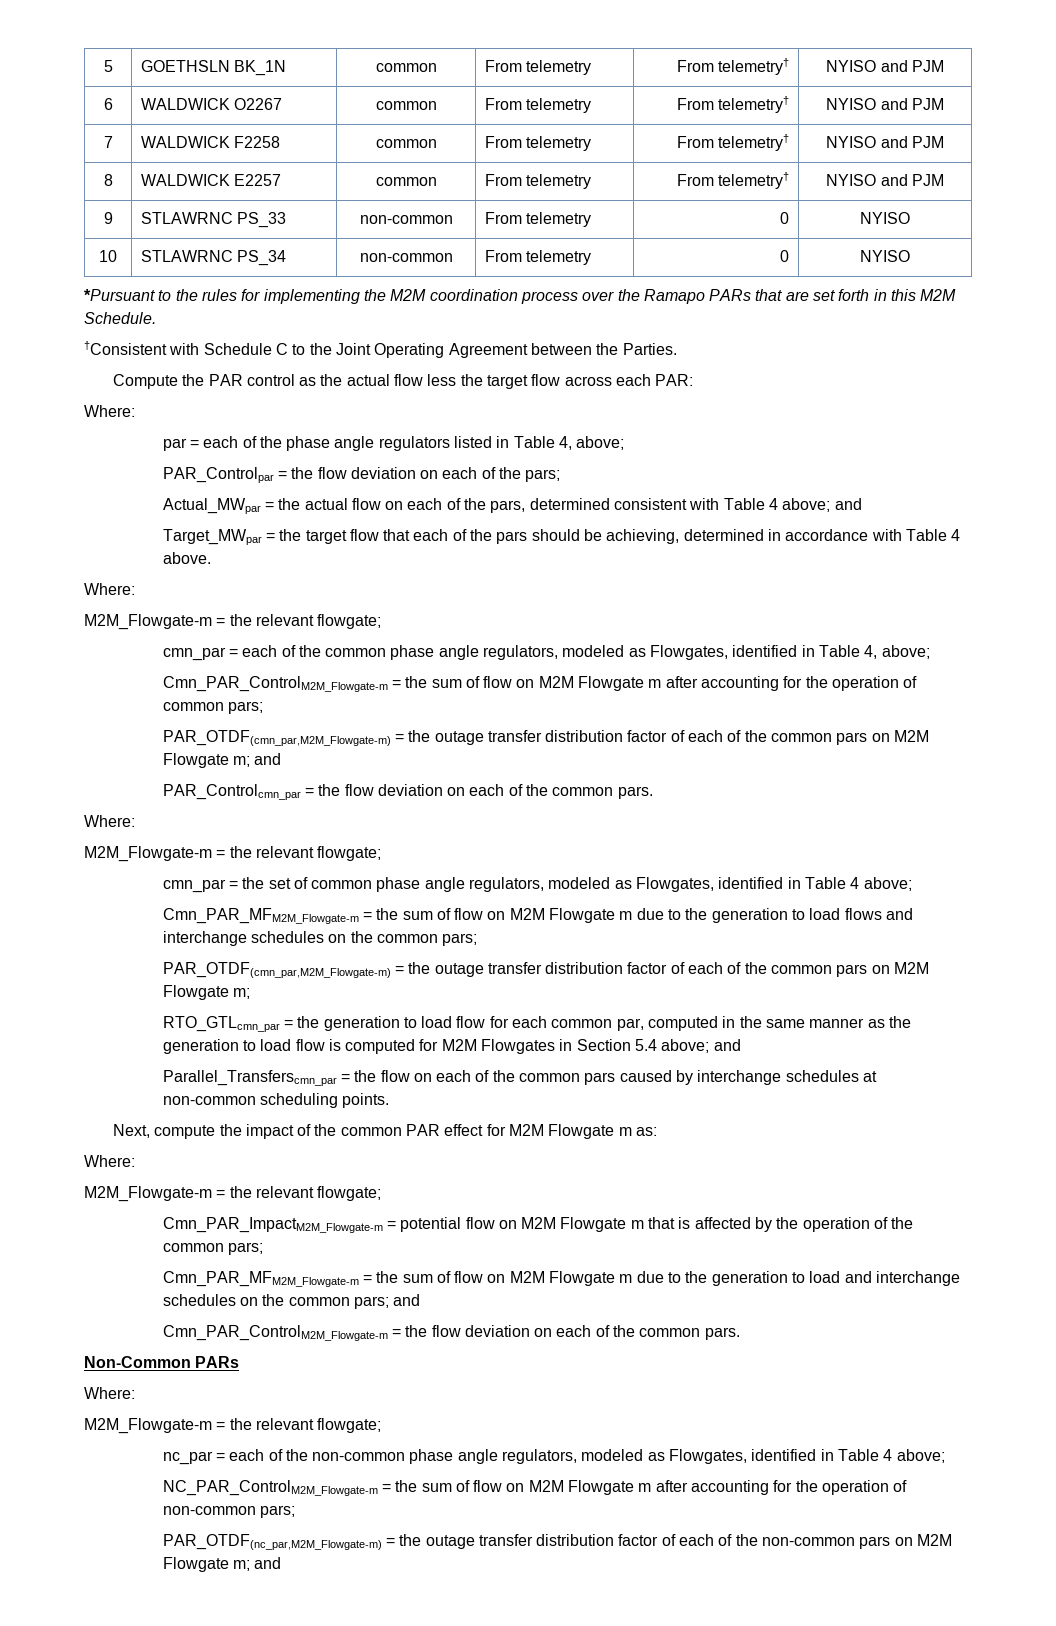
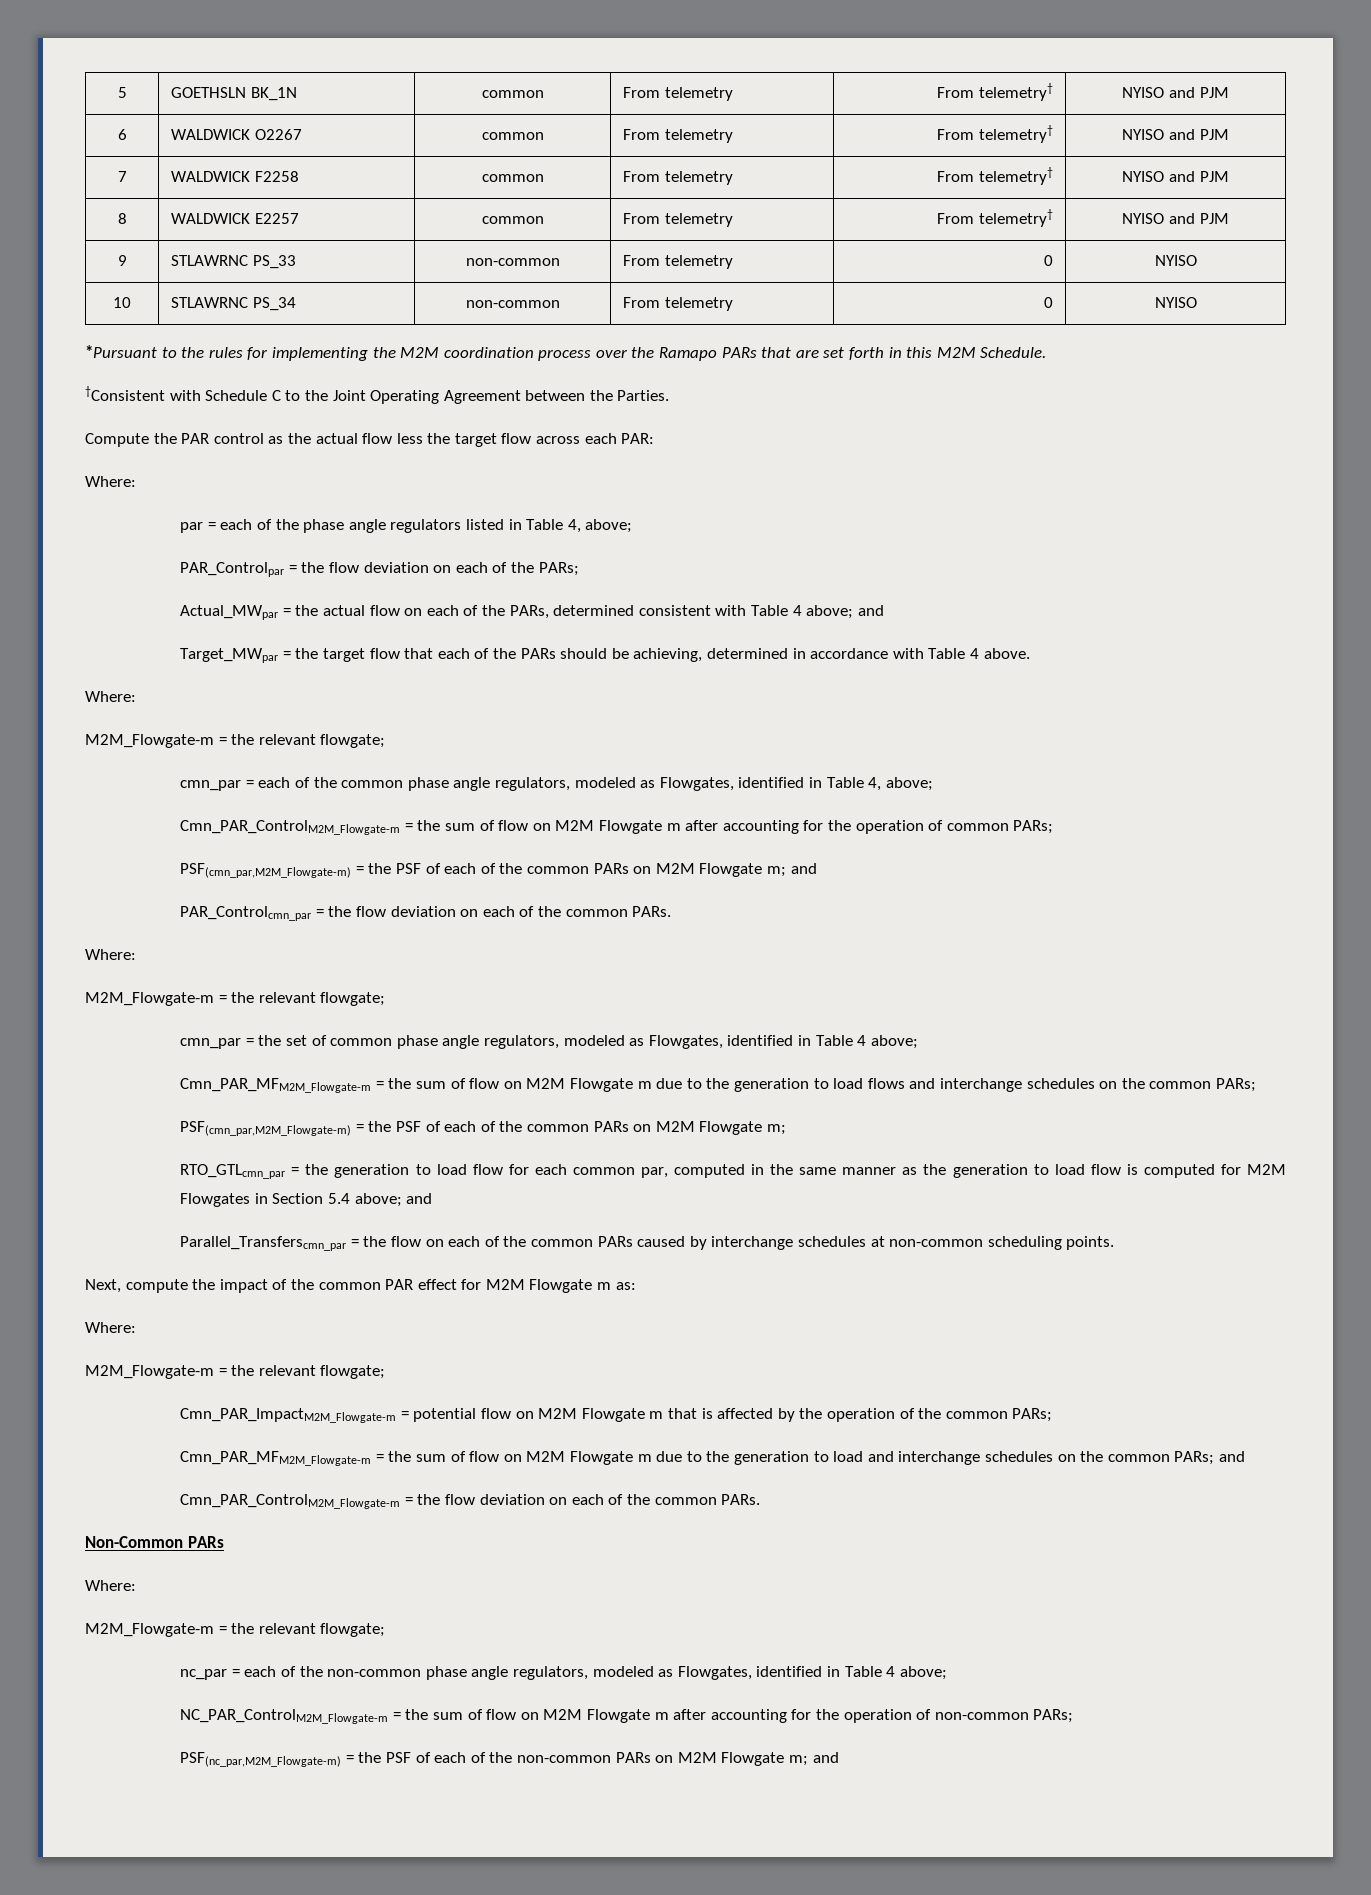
- PAR_Controlpar = the flow deviation on each of the pars;
+ PAR_Controlpar = the flow deviation on each of the PARs;
- Actual_MWpar = the actual flow on each of the pars, determined consistent with Table 4 above; and
+ Actual_MWpar = the actual flow on each of the PARs, determined consistent with Table 4 above; and
- Target_MWpar = the target flow that each of the pars should be achieving, determined in accordance with Table 4 above.
+ Target_MWpar = the target flow that each of the PARs should be achieving, determined in accordance with Table 4 above.
- Cmn_PAR_ControlM2M_Flowgate-m = the sum of flow on M2M Flowgate m after accounting for the operation of common pars;
- PAR_OTDF(cmn_par,M2M_Flowgate-m) = the outage transfer distribution factor of each of the common pars on M2M Flowgate m; and
+ Cmn_PAR_ControlM2M_Flowgate-m = the sum of flow on M2M Flowgate m after accounting for the operation of common PARs;
+ PSF(cmn_par,M2M_Flowgate-m) = the PSF of each of the common PARs on M2M Flowgate m; and
- PAR_Controlcmn_par = the flow deviation on each of the common pars.
+ PAR_Controlcmn_par = the flow deviation on each of the common PARs.
- Cmn_PAR_MFM2M_Flowgate-m = the sum of flow on M2M Flowgate m due to the generation to load flows and interchange schedules on the common pars;
- PAR_OTDF(cmn_par,M2M_Flowgate-m) = the outage transfer distribution factor of each of the common pars on M2M Flowgate m;
+ Cmn_PAR_MFM2M_Flowgate-m = the sum of flow on M2M Flowgate m due to the generation to load flows and interchange schedules on the common PARs;
+ PSF(cmn_par,M2M_Flowgate-m) = the PSF of each of the common PARs on M2M Flowgate m;
- Parallel_Transferscmn_par = the flow on each of the common pars caused by interchange schedules at non-common scheduling points.
+ Parallel_Transferscmn_par = the flow on each of the common PARs caused by interchange schedules at non-common scheduling points.
- Cmn_PAR_ImpactM2M_Flowgate-m = potential flow on M2M Flowgate m that is affected by the operation of the common pars;
+ Cmn_PAR_ImpactM2M_Flowgate-m = potential flow on M2M Flowgate m that is affected by the operation of the common PARs;
- Cmn_PAR_MFM2M_Flowgate-m = the sum of flow on M2M Flowgate m due to the generation to load and interchange schedules on the common pars; and
+ Cmn_PAR_MFM2M_Flowgate-m = the sum of flow on M2M Flowgate m due to the generation to load and interchange schedules on the common PARs; and
- Cmn_PAR_ControlM2M_Flowgate-m = the flow deviation on each of the common pars.
+ Cmn_PAR_ControlM2M_Flowgate-m = the flow deviation on each of the common PARs.
- NC_PAR_ControlM2M_Flowgate-m = the sum of flow on M2M Flowgate m after accounting for the operation of non-common pars;
- PAR_OTDF(nc_par,M2M_Flowgate-m) = the outage transfer distribution factor of each of the non-common pars on M2M Flowgate m; and
+ NC_PAR_ControlM2M_Flowgate-m = the sum of flow on M2M Flowgate m after accounting for the operation of non-common PARs;
+ PSF(nc_par,M2M_Flowgate-m) = the PSF of each of the non-common PARs on M2M Flowgate m; and

